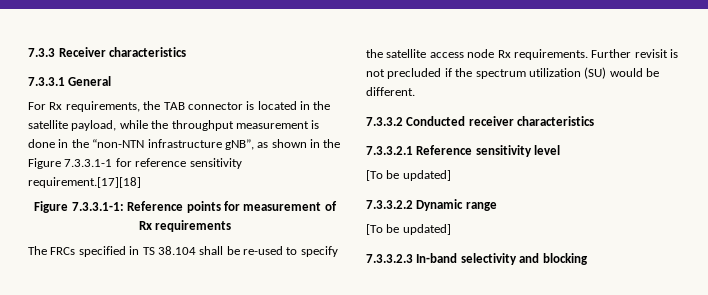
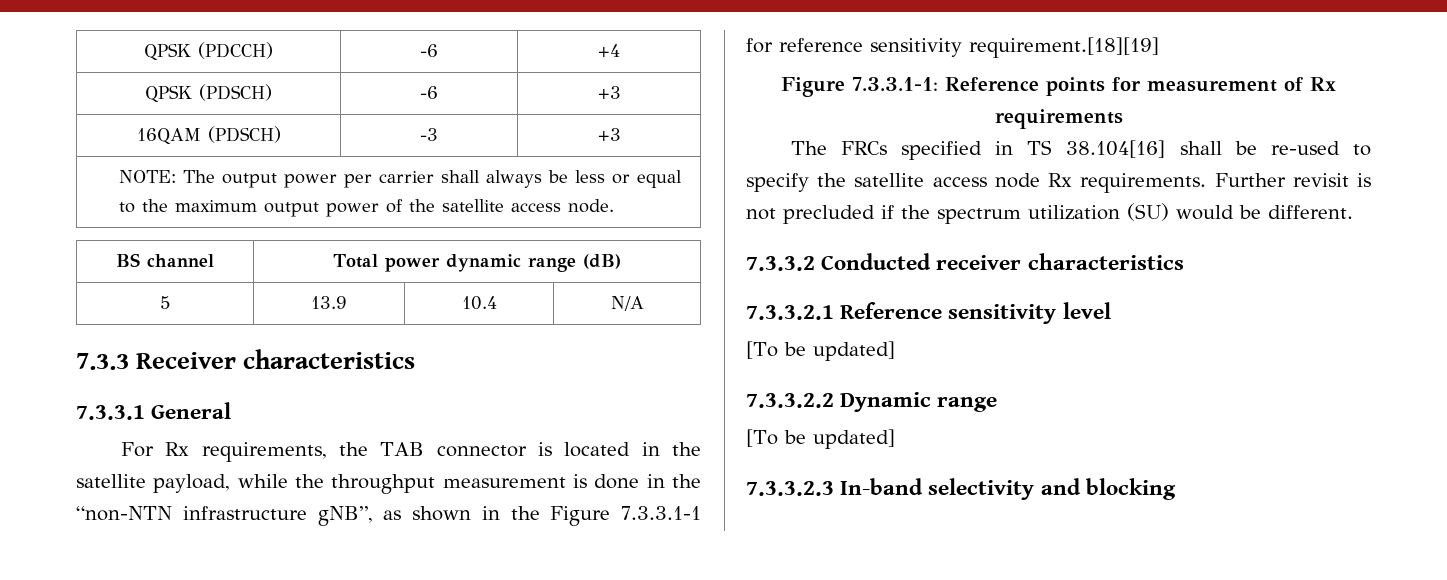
+ QPSK (PDCCH) | -6 | +4
+ QPSK (PDSCH) | -6 | +3
+ 16QAM (PDSCH) | -3 | +3
+ NOTE: The output power per carrier shall always be less or equal to the maximum output power of the satellite access node.
+ BS channel | Total power dynamic range (dB)
+ 5 | 13.9 | 10.4 | N/A
- For Rx requirements, the TAB connector is located in the satellite payload, while the throughput measurement is done in the “non-NTN infrastructure gNB”, as shown in the Figure 7.3.3.1-1 for reference sensitivity requirement.[17][18]
+ For Rx requirements, the TAB connector is located in the satellite payload, while the throughput measurement is done in the “non-NTN infrastructure gNB”, as shown in the Figure 7.3.3.1-1 for reference sensitivity requirement.[18][19]
- The FRCs specified in TS 38.104 shall be re-used to specify the satellite access node Rx requirements.
+ The FRCs specified in TS 38.104[16] shall be re-used to specify the satellite access node Rx requirements.

